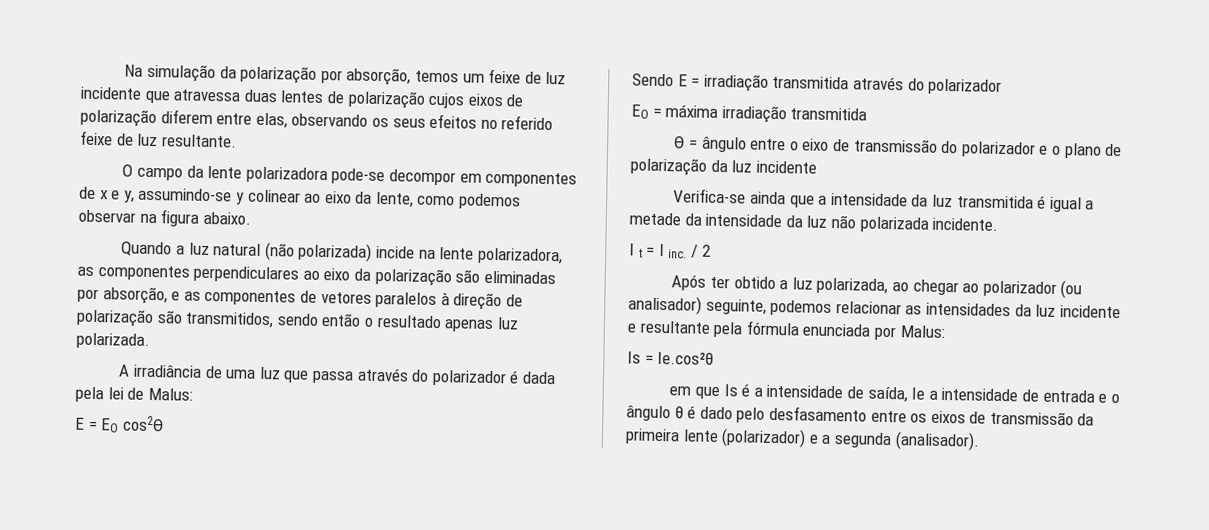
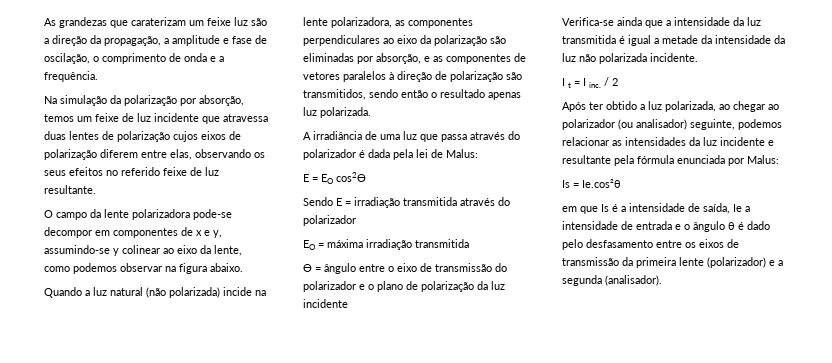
+ As grandezas que caraterizam um feixe luz são a direção da propagação, a amplitude e fase de oscilação, o comprimento de onda e a frequência.

